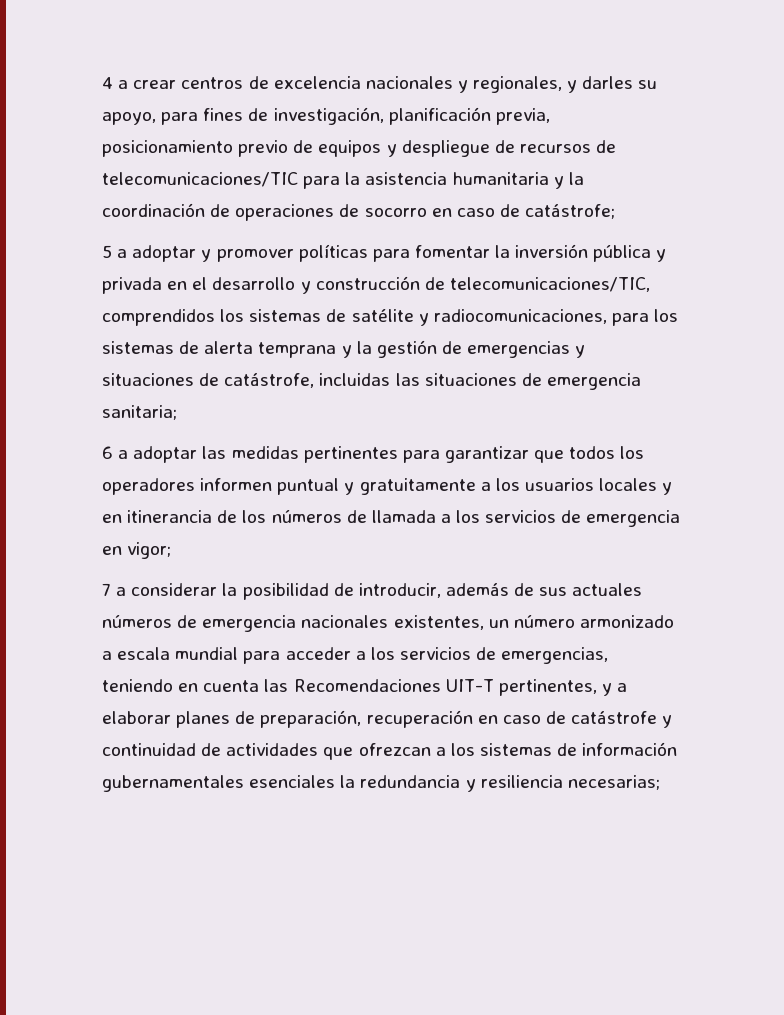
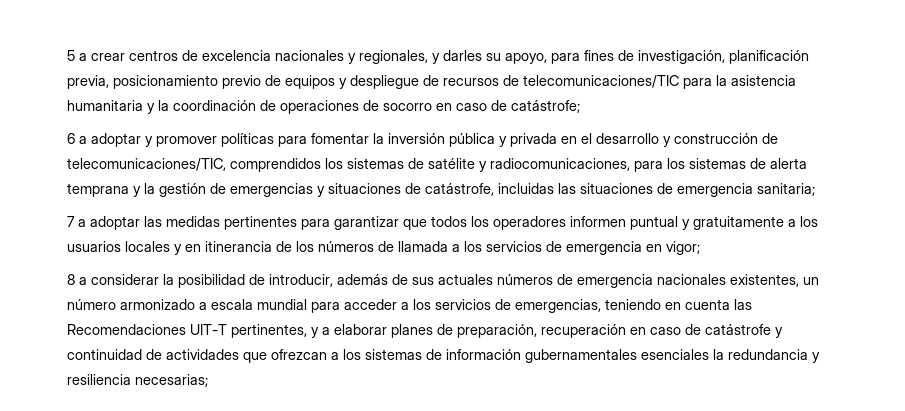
- 4 a crear centros de excelencia nacionales y regionales, y darles su apoyo, para fines de investigación, planificación previa, posicionamiento previo de equipos y despliegue de recursos de telecomunicaciones/TIC para la asistencia humanitaria y la coordinación de operaciones de socorro en caso de catástrofe;
+ 5 a crear centros de excelencia nacionales y regionales, y darles su apoyo, para fines de investigación, planificación previa, posicionamiento previo de equipos y despliegue de recursos de telecomunicaciones/TIC para la asistencia humanitaria y la coordinación de operaciones de socorro en caso de catástrofe;
- 5 a adoptar y promover políticas para fomentar la inversión pública y privada en el desarrollo y construcción de telecomunicaciones/TIC, comprendidos los sistemas de satélite y radiocomunicaciones, para los sistemas de alerta temprana y la gestión de emergencias y situaciones de catástrofe, incluidas las situaciones de emergencia sanitaria;
+ 6 a adoptar y promover políticas para fomentar la inversión pública y privada en el desarrollo y construcción de telecomunicaciones/TIC, comprendidos los sistemas de satélite y radiocomunicaciones, para los sistemas de alerta temprana y la gestión de emergencias y situaciones de catástrofe, incluidas las situaciones de emergencia sanitaria;
- 6 a adoptar las medidas pertinentes para garantizar que todos los operadores informen puntual y gratuitamente a los usuarios locales y en itinerancia de los números de llamada a los servicios de emergencia en vigor;
+ 7 a adoptar las medidas pertinentes para garantizar que todos los operadores informen puntual y gratuitamente a los usuarios locales y en itinerancia de los números de llamada a los servicios de emergencia en vigor;
- 7 a considerar la posibilidad de introducir, además de sus actuales números de emergencia nacionales existentes, un número armonizado a escala mundial para acceder a los servicios de emergencias, teniendo en cuenta las Recomendaciones UIT-T pertinentes, y a elaborar planes de preparación, recuperación en caso de catástrofe y continuidad de actividades que ofrezcan a los sistemas de información gubernamentales esenciales la redundancia y resiliencia necesarias;
+ 8 a considerar la posibilidad de introducir, además de sus actuales números de emergencia nacionales existentes, un número armonizado a escala mundial para acceder a los servicios de emergencias, teniendo en cuenta las Recomendaciones UIT-T pertinentes, y a elaborar planes de preparación, recuperación en caso de catástrofe y continuidad de actividades que ofrezcan a los sistemas de información gubernamentales esenciales la redundancia y resiliencia necesarias;

